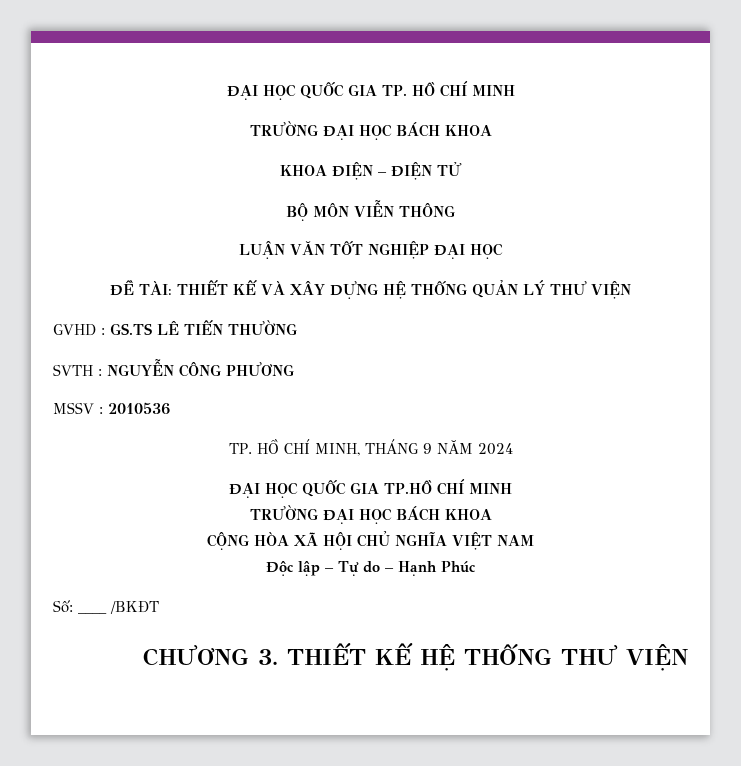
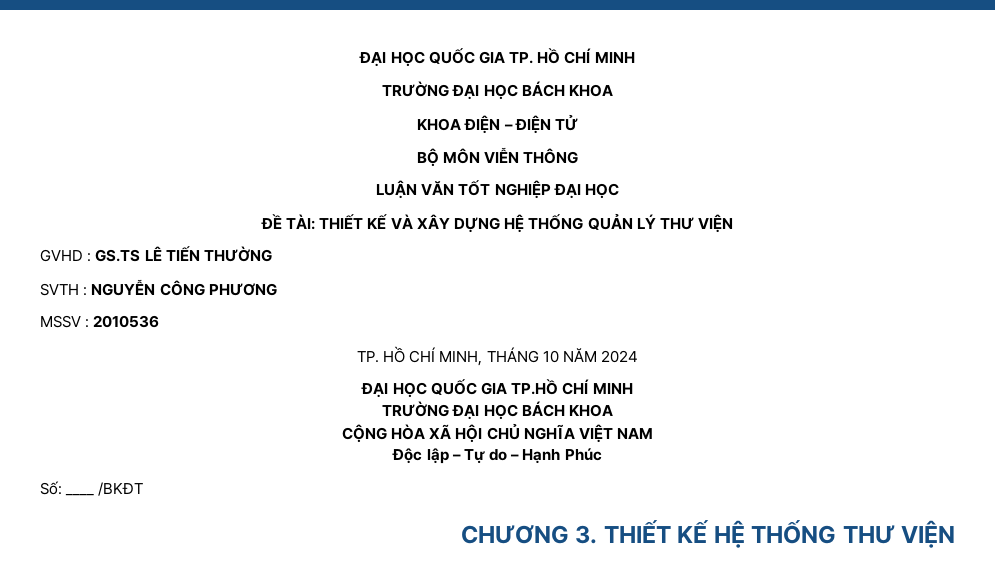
- TP. HỒ CHÍ MINH, THÁNG 9 NĂM 2024
+ TP. HỒ CHÍ MINH, THÁNG 10 NĂM 2024

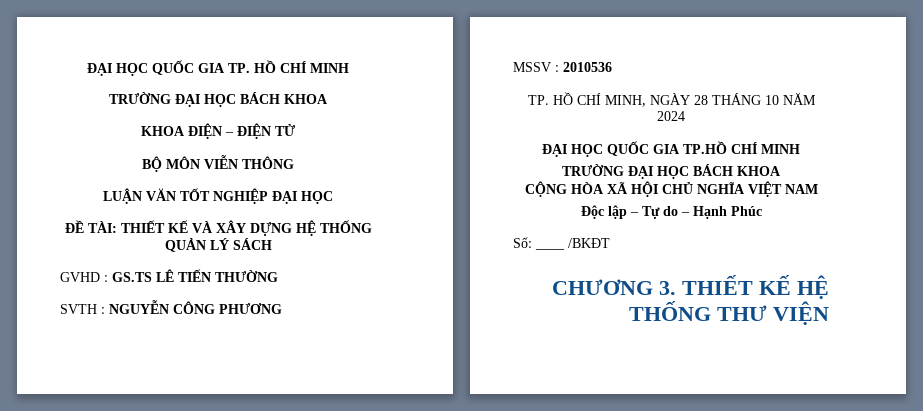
- ĐỀ TÀI: THIẾT KẾ VÀ XÂY DỰNG HỆ THỐNG QUẢN LÝ THƯ VIỆN
+ ĐỀ TÀI: THIẾT KẾ VÀ XÂY DỰNG HỆ THỐNG QUẢN LÝ SÁCH
- TP. HỒ CHÍ MINH, THÁNG 10 NĂM 2024
+ TP. HỒ CHÍ MINH, NGÀY 28 THÁNG 10 NĂM 2024

